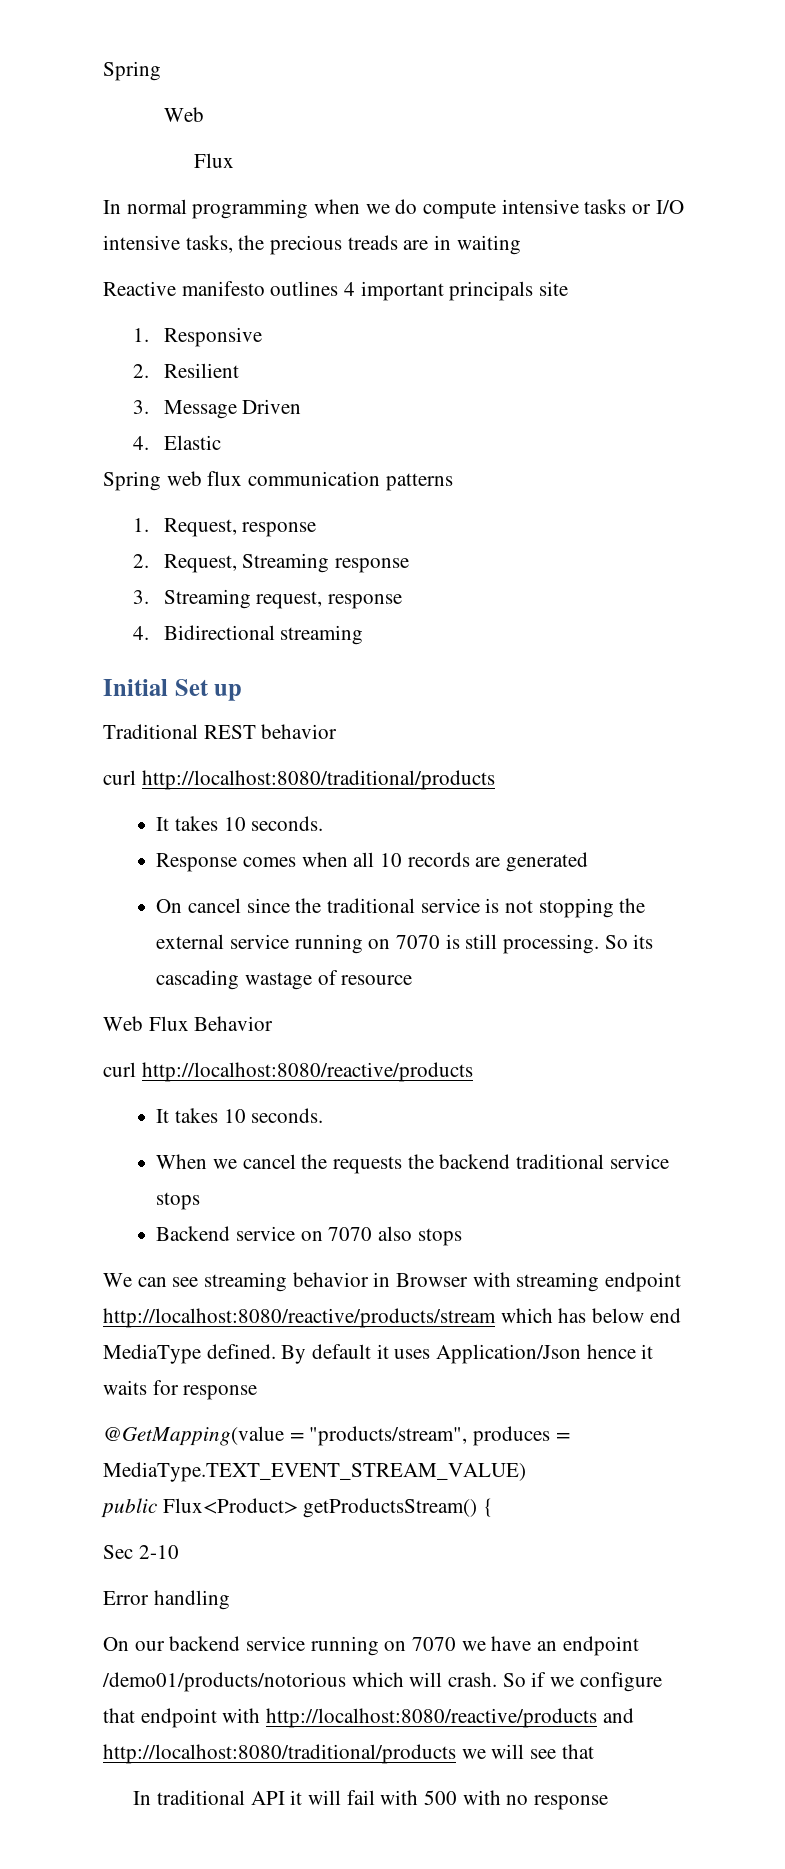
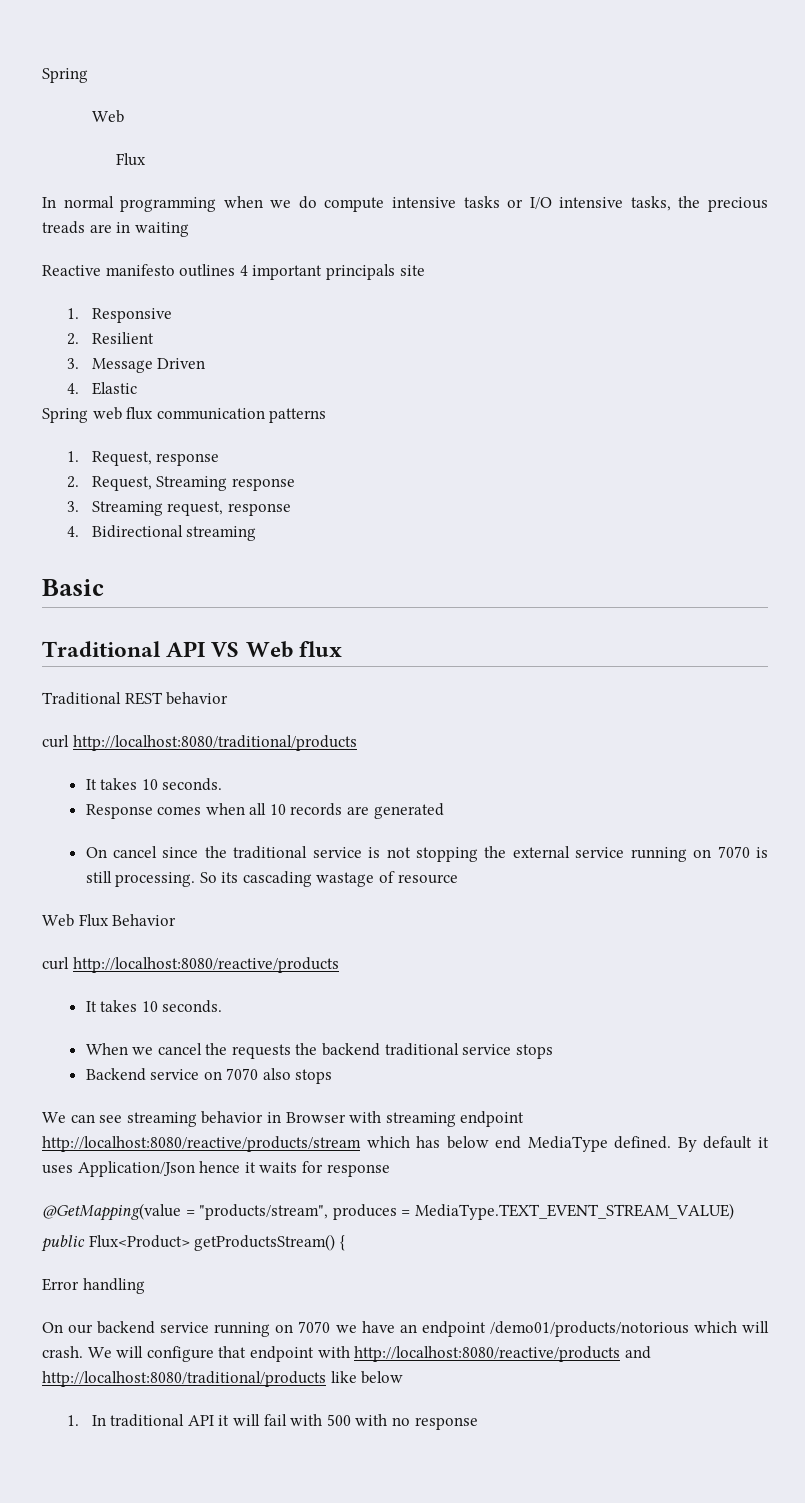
- Initial Set up
+ Basic
+ Traditional API VS Web flux
- Sec 2-10
- So if we configure that endpoint with http://localhost:8080/reactive/products and http://localhost:8080/traditional/products we will see that
- In traditional API it will fail with 500 with no response
+ We will configure that endpoint with http://localhost:8080/reactive/products and http://localhost:8080/traditional/products like below
+ 1. In traditional API it will fail with 500 with no response

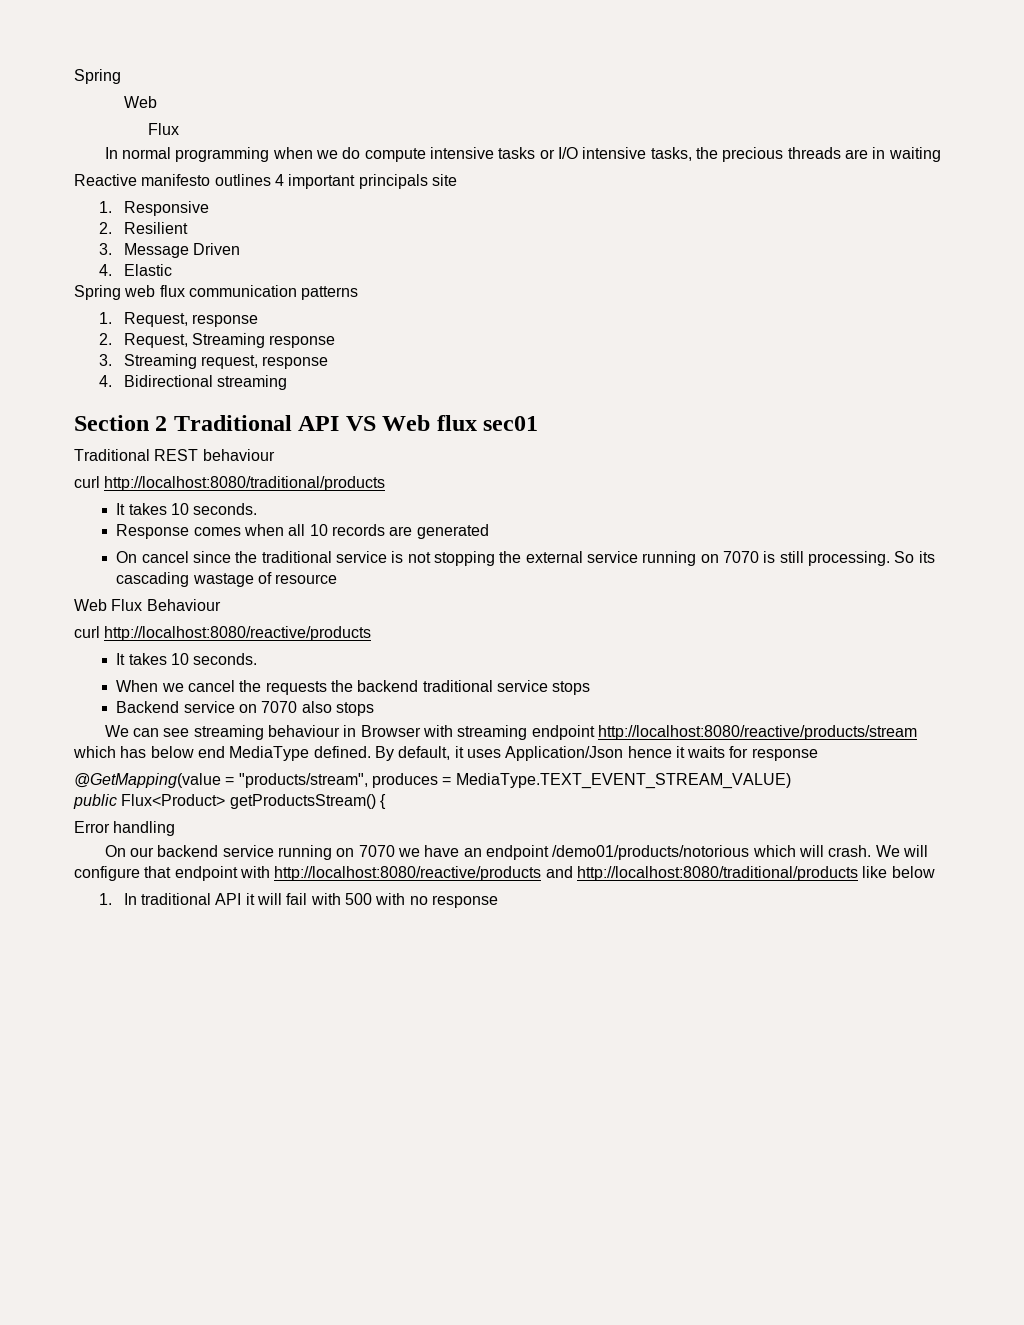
- In normal programming when we do compute intensive tasks or I/O intensive tasks, the precious treads are in waiting
+ In normal programming when we do compute intensive tasks or I/O intensive tasks, the precious threads are in waiting
- Basic
- Traditional API VS Web flux
+ Section 2 Traditional API VS Web flux sec01
- Traditional REST behavior
+ Traditional REST behaviour
- Web Flux Behavior
+ Web Flux Behaviour
- We can see streaming behavior in Browser with streaming endpoint http://localhost:8080/reactive/products/stream which has below end MediaType defined.
+ We can see streaming behaviour in Browser with streaming endpoint http://localhost:8080/reactive/products/stream which has below end MediaType defined.
- By default it uses Application/Json hence it waits for response
+ By default, it uses Application/Json hence it waits for response

